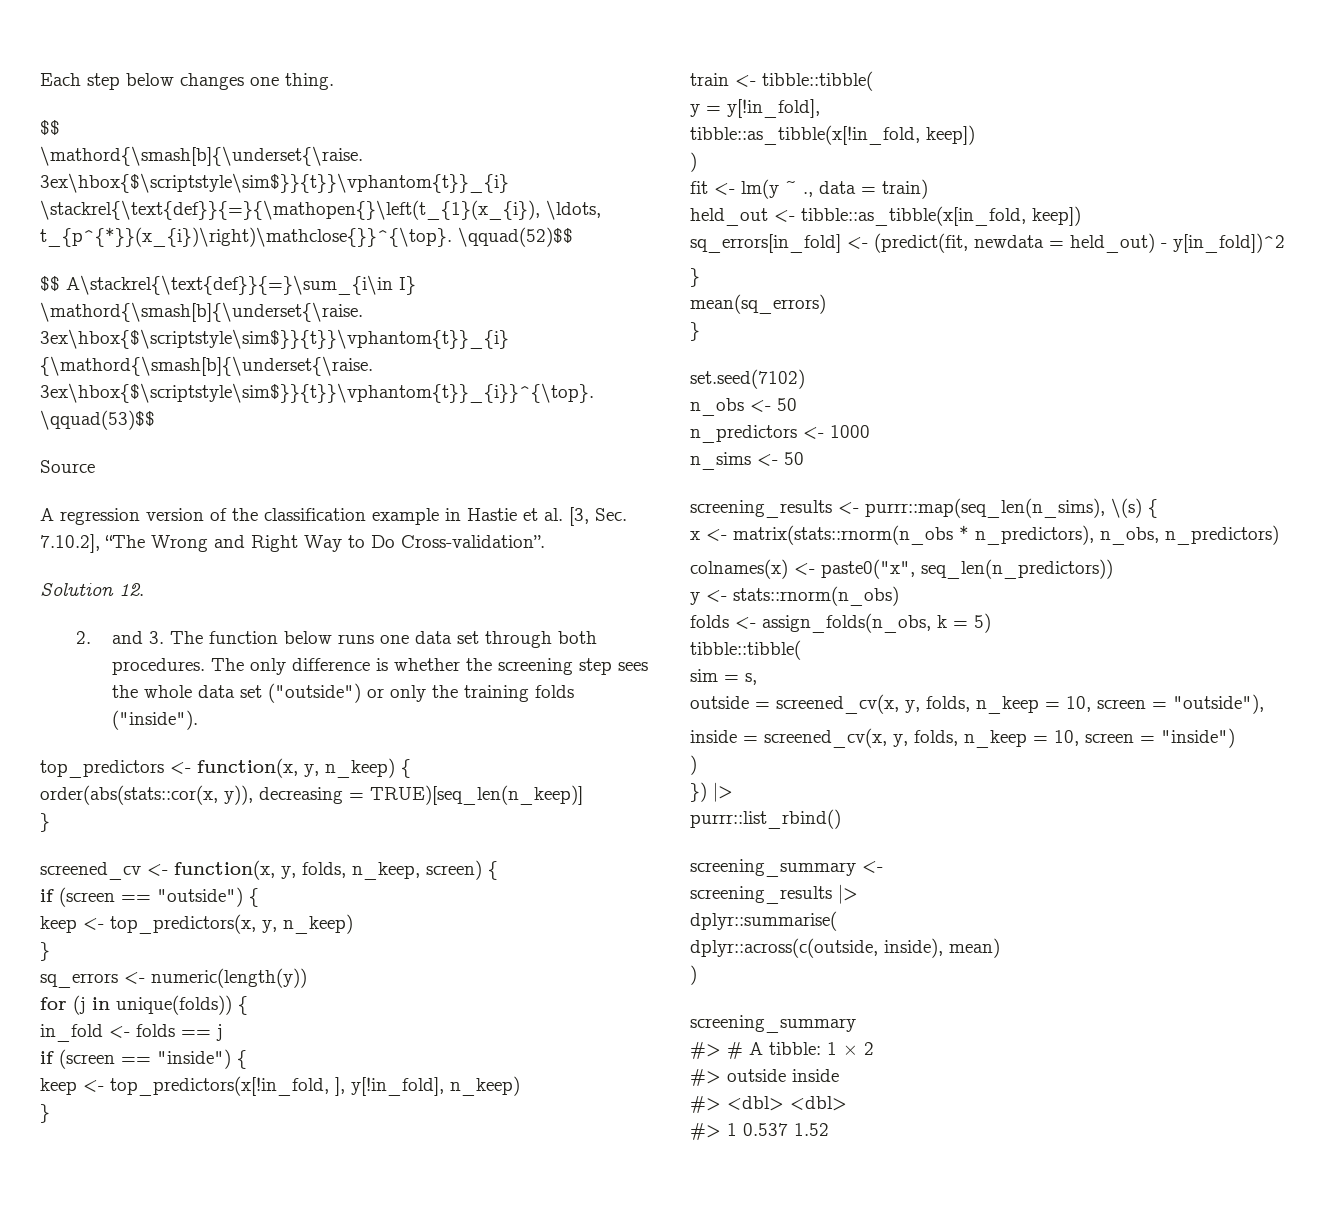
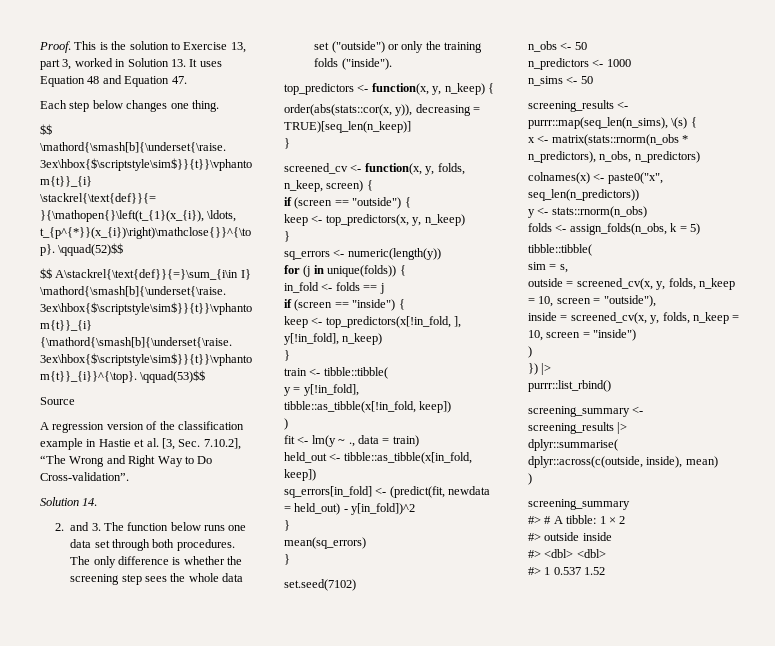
+ Proof. This is the solution to Exercise 13, part 3, worked in Solution 13. It uses Equation 48 and Equation 47.
- Solution 12.
+ Solution 14.

